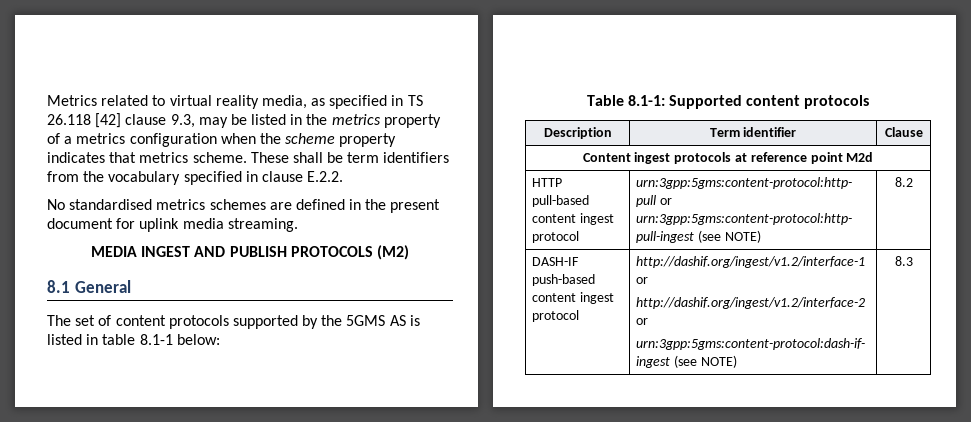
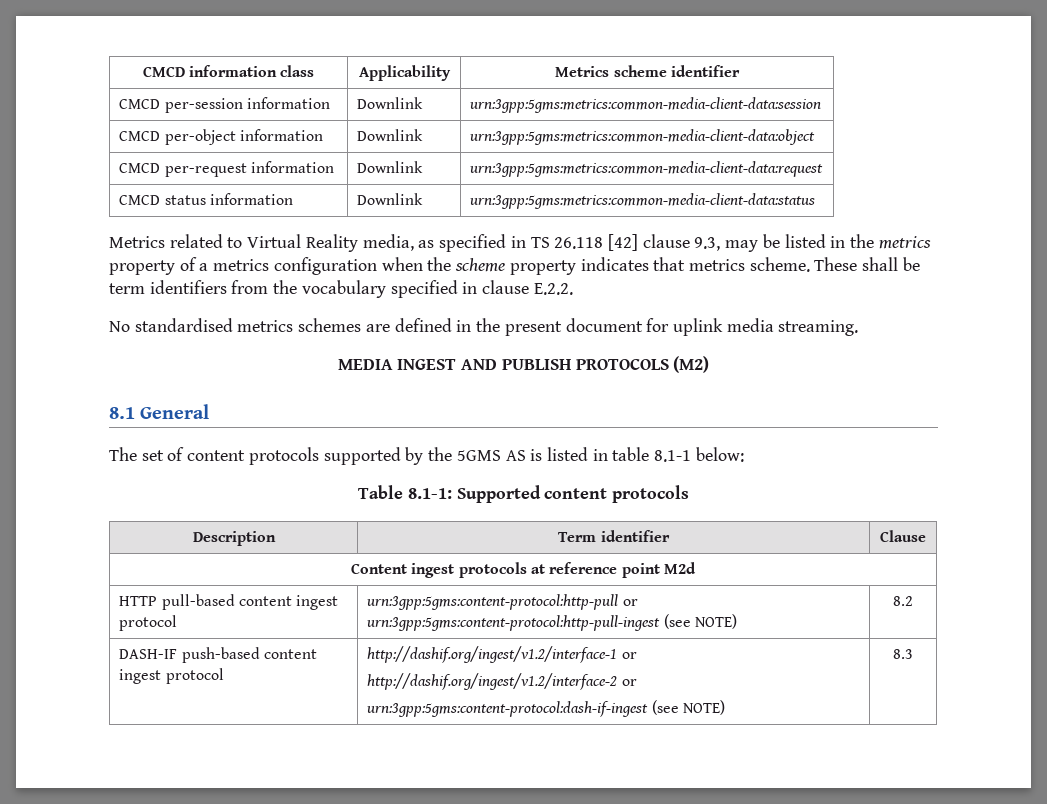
+ CMCD information class | Applicability | Metrics scheme identifier
+ CMCD per-session information | Downlink | urn:3gpp:5gms:metrics:common-media-client-data:session
+ CMCD per-object information | Downlink | urn:3gpp:5gms:metrics:common-media-client-data:object
+ CMCD per-request information | Downlink | urn:3gpp:5gms:metrics:common-media-client-data:request
+ CMCD status information | Downlink | urn:3gpp:5gms:metrics:common-media-client-data:status
- Metrics related to virtual reality media, as specified in TS 26.118 [42] clause 9.3, may be listed in the metrics property of a metrics configuration when the scheme property indicates that metrics scheme.
+ Metrics related to Virtual Reality media, as specified in TS 26.118 [42] clause 9.3, may be listed in the metrics property of a metrics configuration when the scheme property indicates that metrics scheme.

